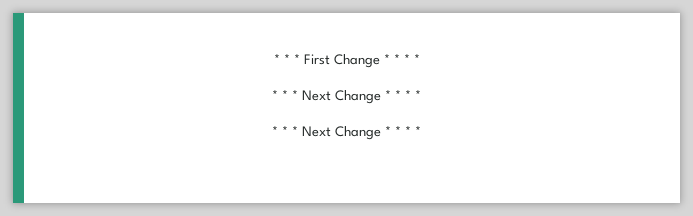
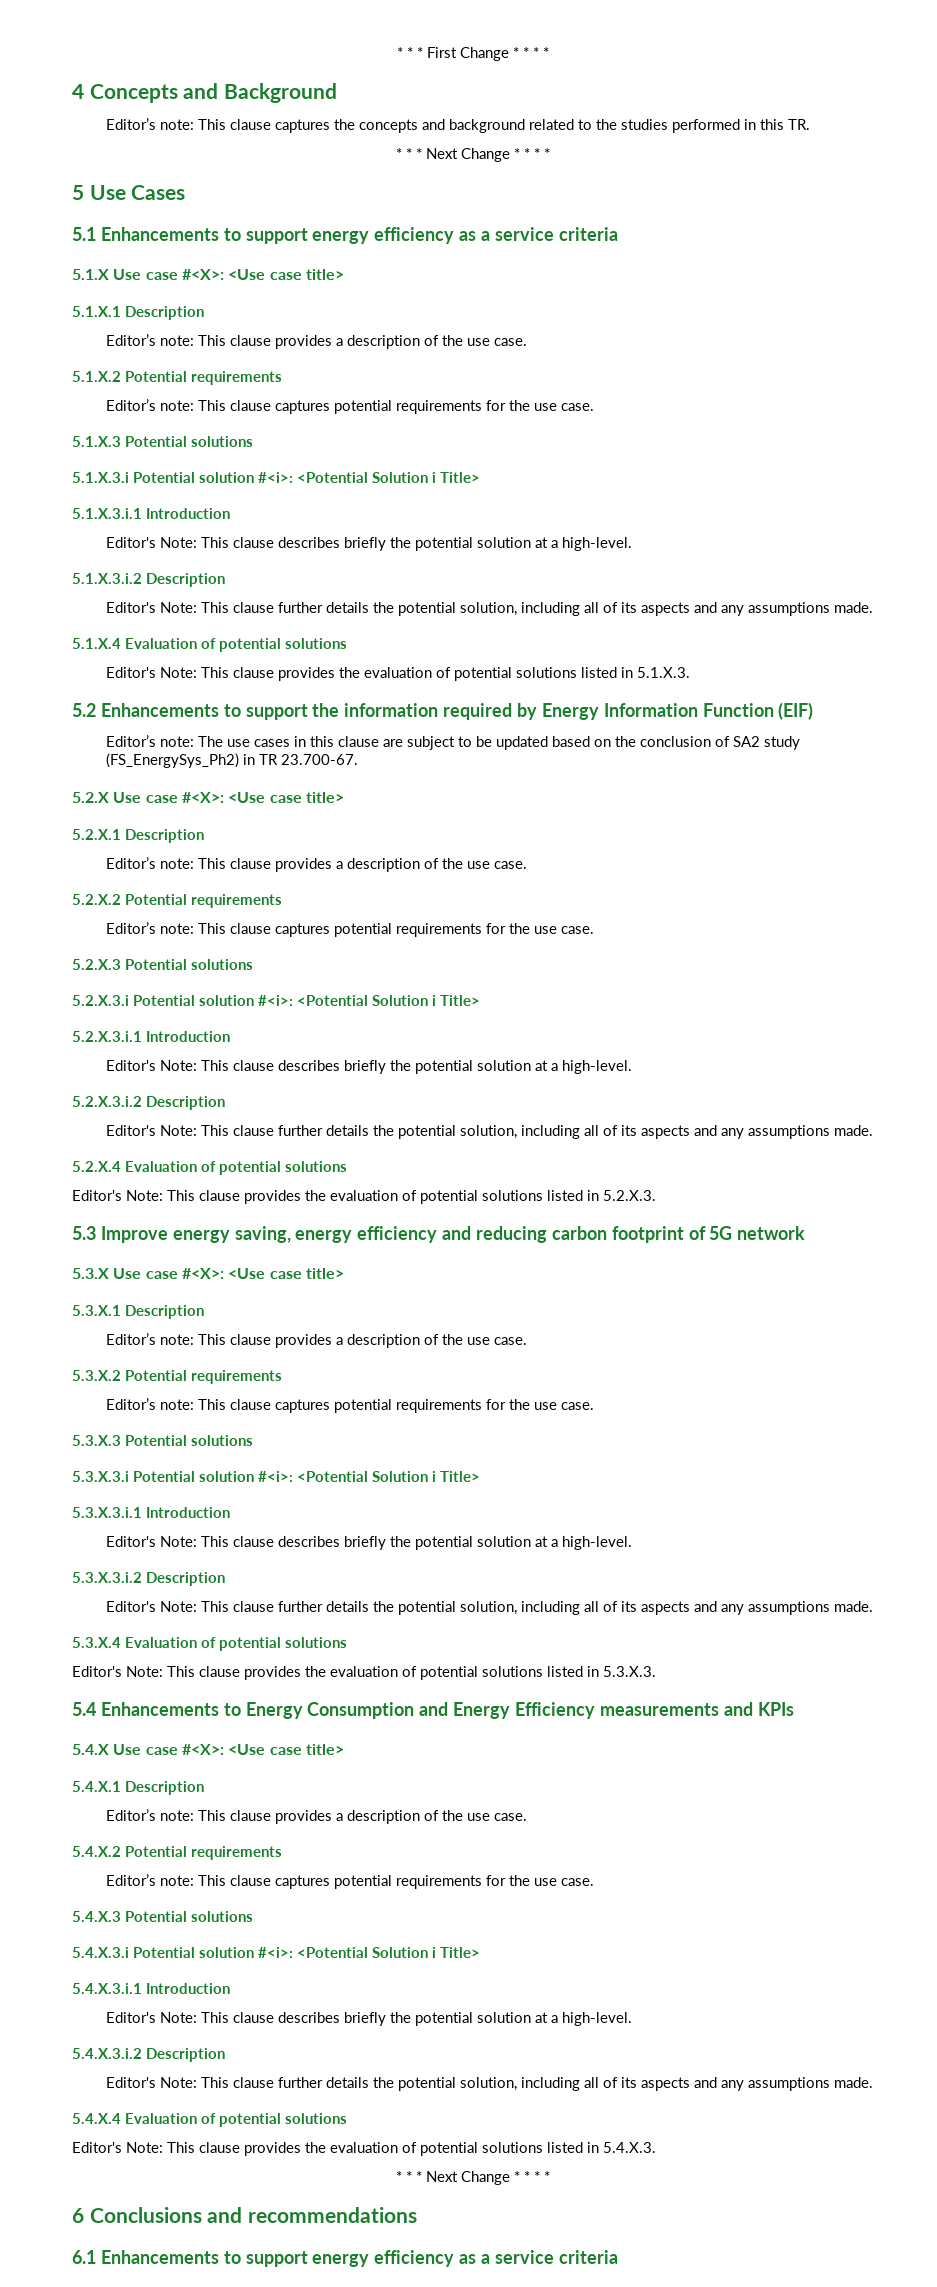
  * * * First Change * * * *
+ 4 Concepts and Background
+ Editor’s note: This clause captures the concepts and background related to the studies performed in this TR.
  * * * Next Change * * * *
+ 5 Use Cases
+ 5.1 Enhancements to support energy efficiency as a service criteria
+ 5.1.X Use case #<X>: <Use case title>
+ 5.1.X.1 Description
+ Editor’s note: This clause provides a description of the use case.
+ 5.1.X.2 Potential requirements
+ Editor’s note: This clause captures potential requirements for the use case.
+ 5.1.X.3 Potential solutions
+ 5.1.X.3.i Potential solution #<i>: <Potential Solution i Title>
+ 5.1.X.3.i.1 Introduction
+ Editor's Note: This clause describes briefly the potential solution at a high-level.
+ 5.1.X.3.i.2 Description
+ Editor's Note: This clause further details the potential solution, including all of its aspects and any assumptions made.
+ 5.1.X.4 Evaluation of potential solutions
+ Editor's Note: This clause provides the evaluation of potential solutions listed in 5.1.X.3.
+ 5.2 Enhancements to support the information required by Energy Information Function (EIF)
+ Editor’s note: The use cases in this clause are subject to be updated based on the conclusion of SA2 study (FS_EnergySys_Ph2) in TR 23.700-67.
+ 5.2.X Use case #<X>: <Use case title>
+ 5.2.X.1 Description
+ Editor’s note: This clause provides a description of the use case.
+ 5.2.X.2 Potential requirements
+ Editor’s note: This clause captures potential requirements for the use case.
+ 5.2.X.3 Potential solutions
+ 5.2.X.3.i Potential solution #<i>: <Potential Solution i Title>
+ 5.2.X.3.i.1 Introduction
+ Editor's Note: This clause describes briefly the potential solution at a high-level.
+ 5.2.X.3.i.2 Description
+ Editor's Note: This clause further details the potential solution, including all of its aspects and any assumptions made.
+ 5.2.X.4 Evaluation of potential solutions
+ Editor's Note: This clause provides the evaluation of potential solutions listed in 5.2.X.3.
+ 5.3 Improve energy saving, energy efficiency and reducing carbon footprint of 5G network
+ 5.3.X Use case #<X>: <Use case title>
+ 5.3.X.1 Description
+ Editor’s note: This clause provides a description of the use case.
+ 5.3.X.2 Potential requirements
+ Editor’s note: This clause captures potential requirements for the use case.
+ 5.3.X.3 Potential solutions
+ 5.3.X.3.i Potential solution #<i>: <Potential Solution i Title>
+ 5.3.X.3.i.1 Introduction
+ Editor's Note: This clause describes briefly the potential solution at a high-level.
+ 5.3.X.3.i.2 Description
+ Editor's Note: This clause further details the potential solution, including all of its aspects and any assumptions made.
+ 5.3.X.4 Evaluation of potential solutions
+ Editor's Note: This clause provides the evaluation of potential solutions listed in 5.3.X.3.
+ 5.4 Enhancements to Energy Consumption and Energy Efficiency measurements and KPIs
+ 5.4.X Use case #<X>: <Use case title>
+ 5.4.X.1 Description
+ Editor’s note: This clause provides a description of the use case.
+ 5.4.X.2 Potential requirements
+ Editor’s note: This clause captures potential requirements for the use case.
+ 5.4.X.3 Potential solutions
+ 5.4.X.3.i Potential solution #<i>: <Potential Solution i Title>
+ 5.4.X.3.i.1 Introduction
+ Editor's Note: This clause describes briefly the potential solution at a high-level.
+ 5.4.X.3.i.2 Description
+ Editor's Note: This clause further details the potential solution, including all of its aspects and any assumptions made.
+ 5.4.X.4 Evaluation of potential solutions
+ Editor's Note: This clause provides the evaluation of potential solutions listed in 5.4.X.3.
  * * * Next Change * * * *
+ 6 Conclusions and recommendations
+ 6.1 Enhancements to support energy efficiency as a service criteria

